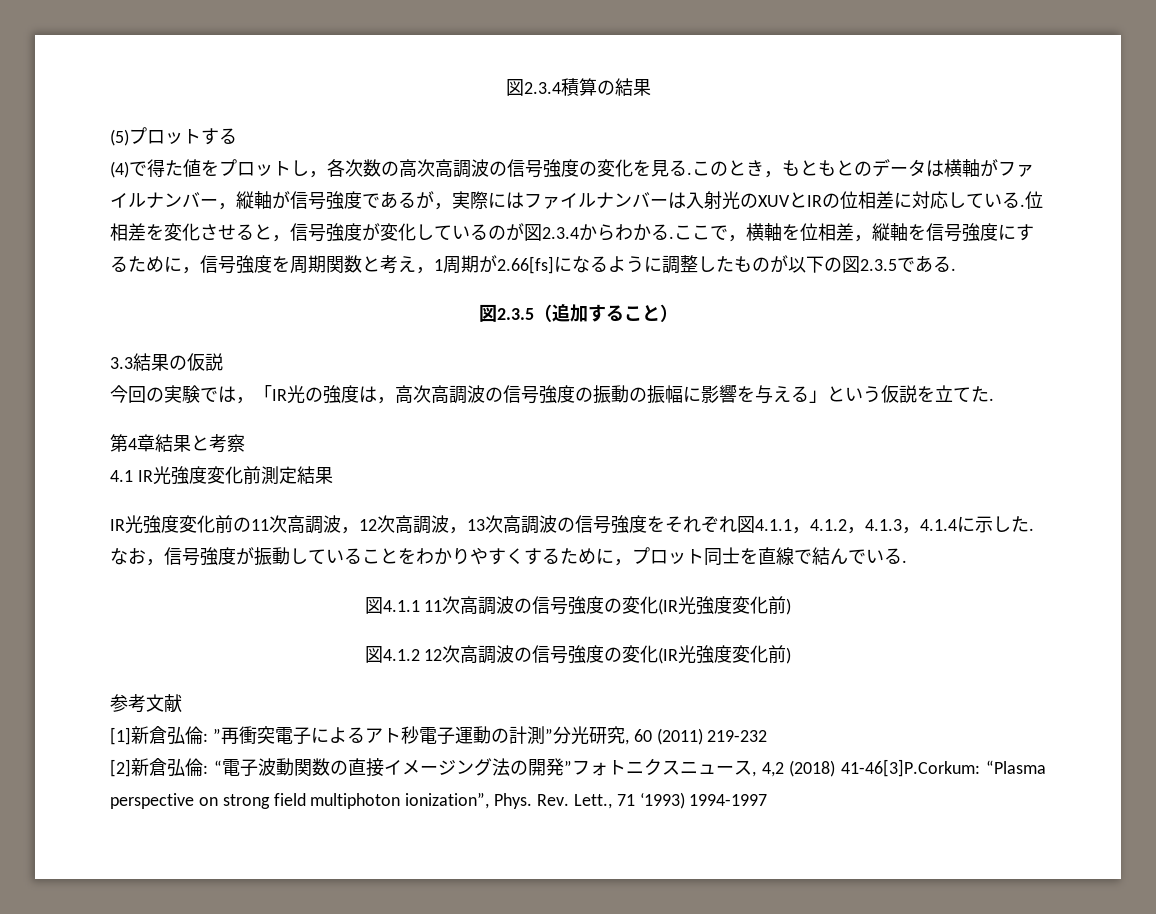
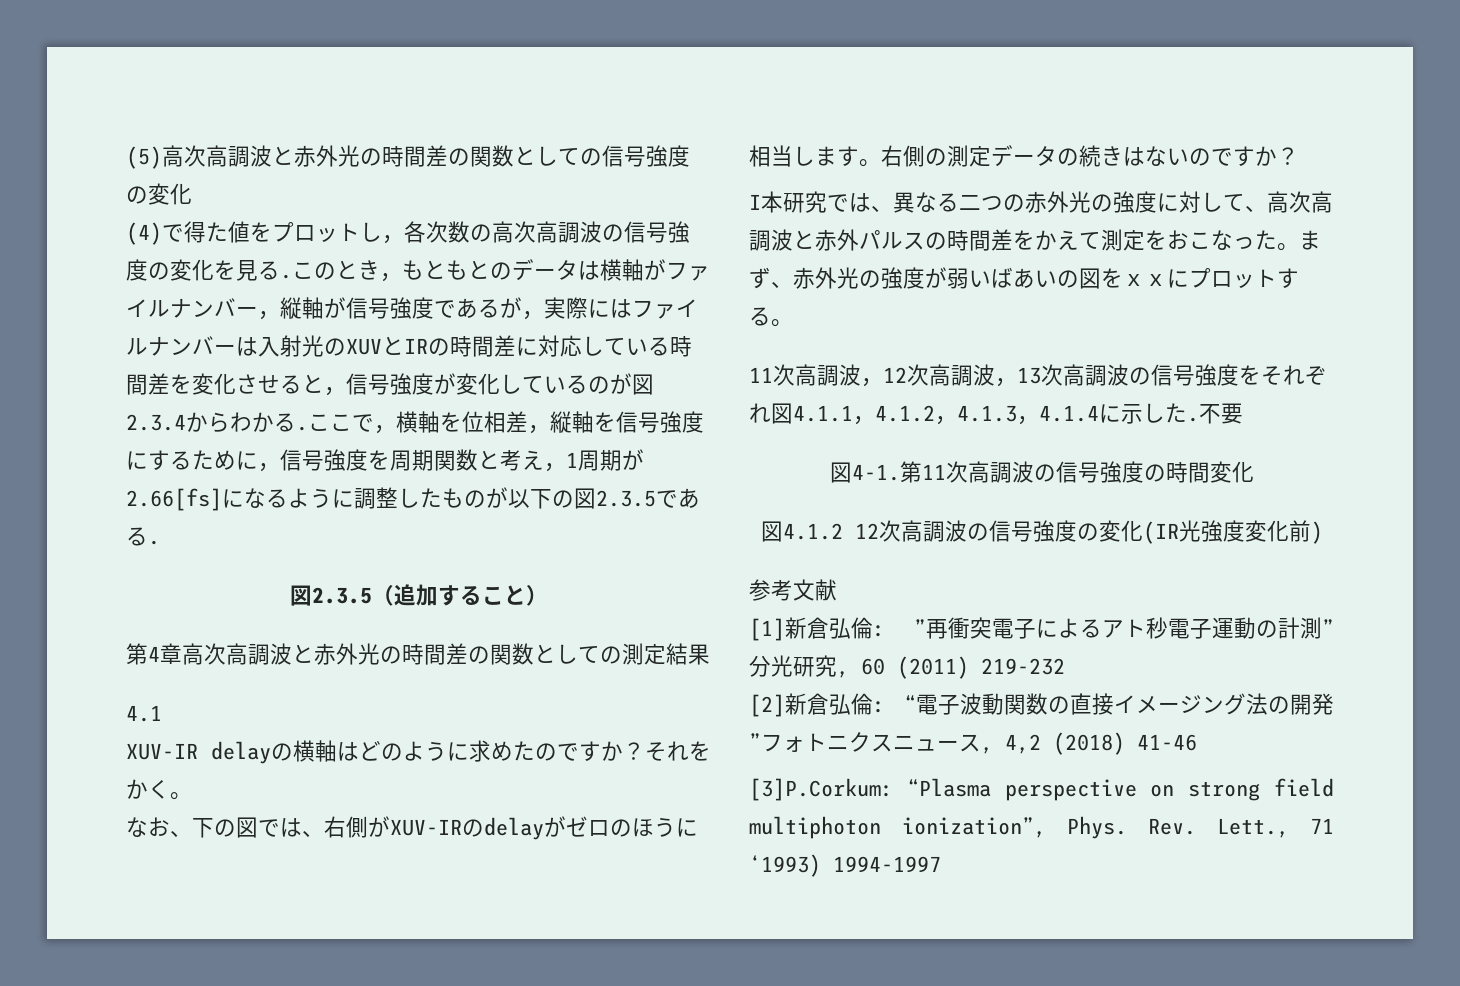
- 図2.3.4積算の結果
- (5)プロットする
+ (5)高次高調波と赤外光の時間差の関数としての信号強度の変化
- このとき，もともとのデータは横軸がファイルナンバー，縦軸が信号強度であるが，実際にはファイルナンバーは入射光のXUVとIRの位相差に対応している.位相差を変化させると，信号強度が変化しているのが図2.3.4からわかる.
+ このとき，もともとのデータは横軸がファイルナンバー，縦軸が信号強度であるが，実際にはファイルナンバーは入射光のXUVとIRの時間差に対応している時間差を変化させると，信号強度が変化しているのが図2.3.4からわかる.
- 3.3結果の仮説
- 今回の実験では，「IR光の強度は，高次高調波の信号強度の振動の振幅に影響を与える」という仮説を立てた.
- 第4章結果と考察
- 4.1 IR光強度変化前測定結果
- IR光強度変化前の11次高調波，12次高調波，13次高調波の信号強度をそれぞれ図4.1.1，4.1.2，4.1.3，4.1.4に示した.
+ 第4章高次高調波と赤外光の時間差の関数としての測定結果
+ 4.1
+ XUV-IR delayの横軸はどのように求めたのですか？それをかく。
+ なお、下の図では、右側がXUV-IRのdelayがゼロのほうに相当します。右側の測定データの続きはないのですか？
+ I本研究では、異なる二つの赤外光の強度に対して、高次高調波と赤外パルスの時間差をかえて測定をおこなった。まず、赤外光の強度が弱いばあいの図をｘｘにプロットする。
+ 11次高調波，12次高調波，13次高調波の信号強度をそれぞれ図4.1.1，4.1.2，4.1.3，4.1.4に示した.
- なお，信号強度が振動していることをわかりやすくするために，プロット同士を直線で結んでいる.
- 図4.1.1 11次高調波の信号強度の変化(IR光強度変化前)
+ 不要
+ 図4-1.第11次高調波の信号強度の時間変化
- [2]新倉弘倫: “電子波動関数の直接イメージング法の開発”フォトニクスニュース, 4,2 (2018) 41-46[3]P.Corkum: “Plasma perspective on strong field multiphoton ionization”, Phys.
+ [2]新倉弘倫: “電子波動関数の直接イメージング法の開発”フォトニクスニュース, 4,2 (2018) 41-46
+ [3]P.Corkum: “Plasma perspective on strong field multiphoton ionization”, Phys.

